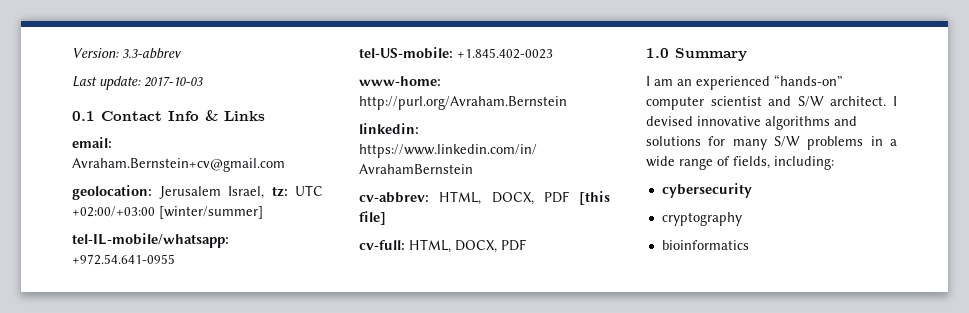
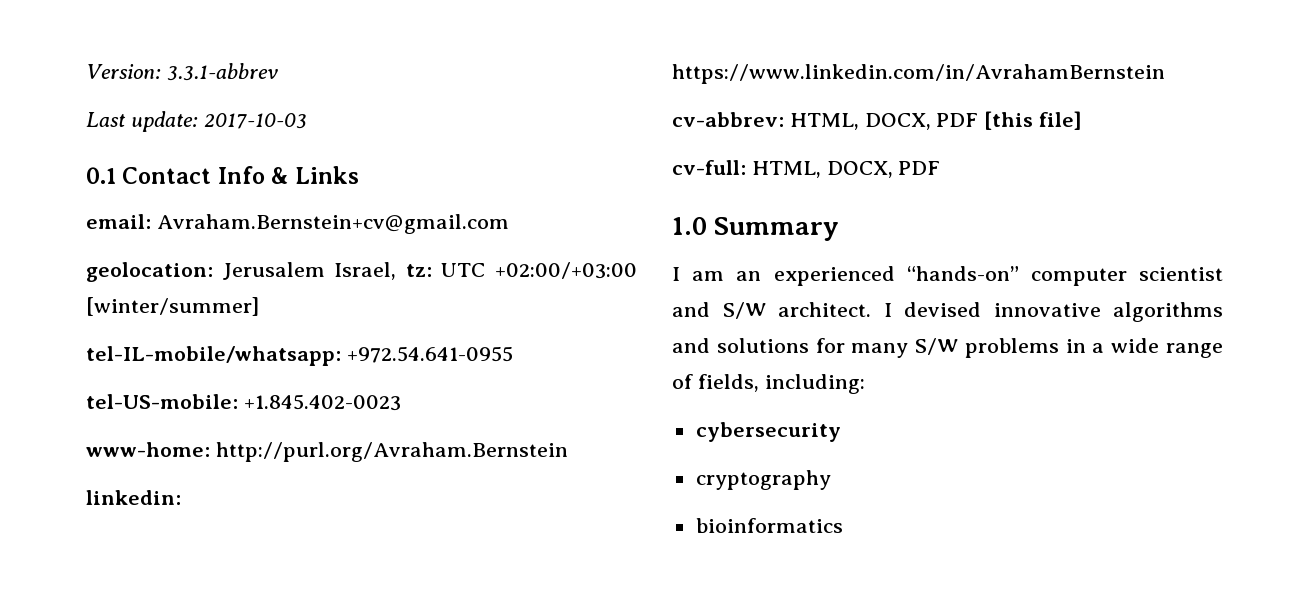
- Version: 3.3-abbrev
+ Version: 3.3.1-abbrev

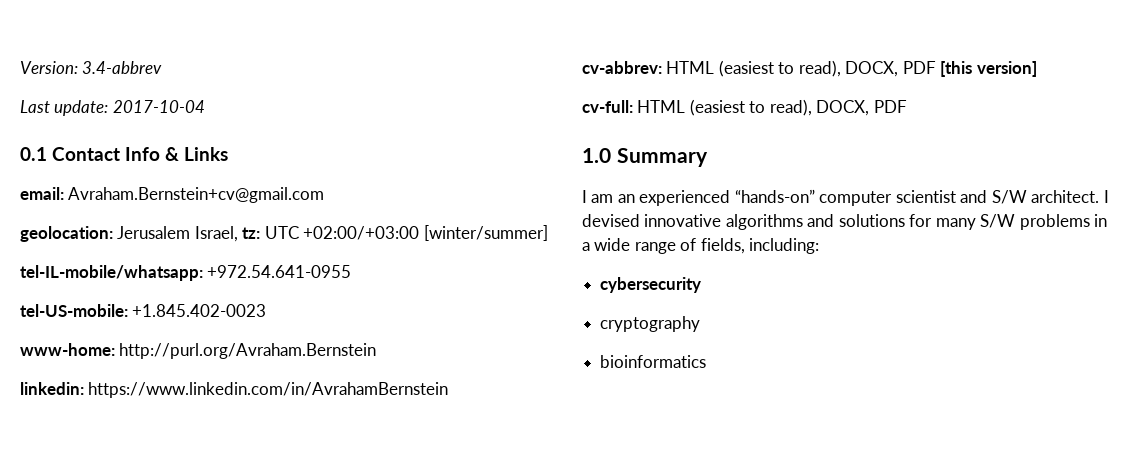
- Version: 3.3.1-abbrev
+ Version: 3.4-abbrev
- Last update: 2017-10-03
+ Last update: 2017-10-04
- cv-abbrev: HTML, DOCX, PDF [this file]
+ cv-abbrev: HTML (easiest to read), DOCX, PDF [this version]
- cv-full: HTML, DOCX, PDF
+ cv-full: HTML (easiest to read), DOCX, PDF

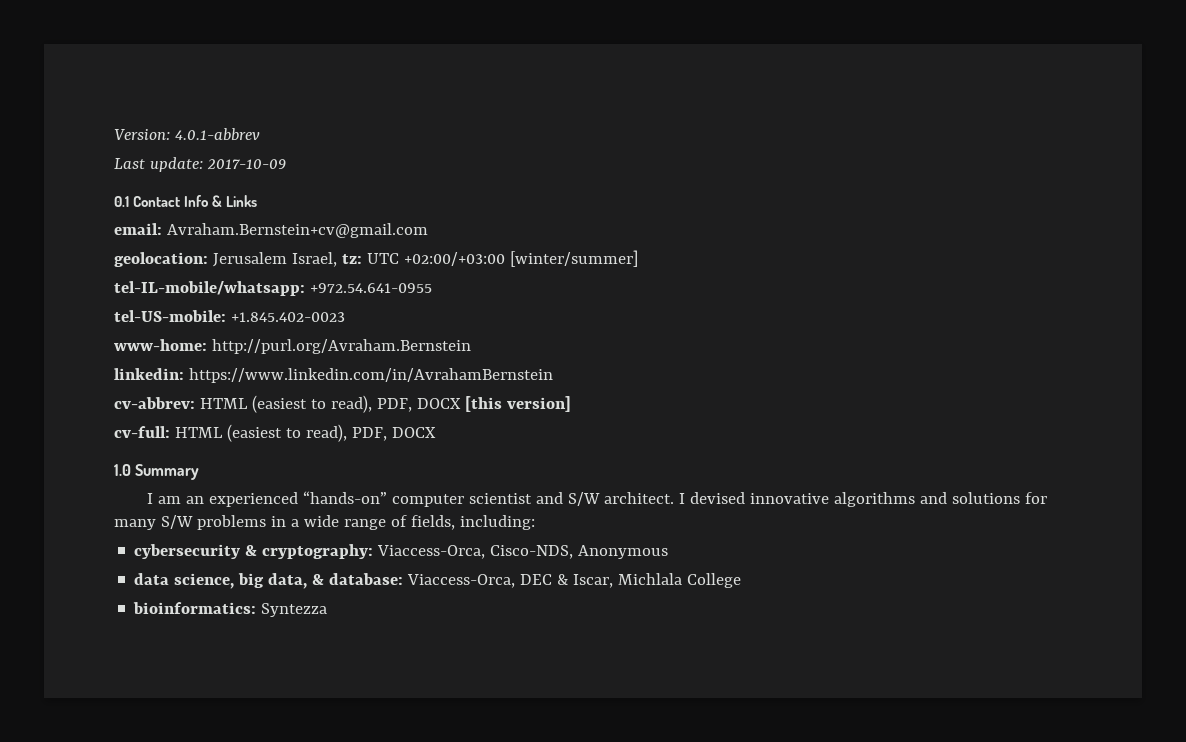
- Version: 3.4-abbrev
+ Version: 4.0.1-abbrev
- Last update: 2017-10-04
+ Last update: 2017-10-09
- cv-abbrev: HTML (easiest to read), DOCX, PDF [this version]
+ cv-abbrev: HTML (easiest to read), PDF, DOCX [this version]
- cv-full: HTML (easiest to read), DOCX, PDF
+ cv-full: HTML (easiest to read), PDF, DOCX
- cybersecurity
- cryptography
- bioinformatics
+ cybersecurity & cryptography: Viaccess-Orca, Cisco-NDS, Anonymous
+ data science, big data, & database: Viaccess-Orca, DEC & Iscar, Michlala College
+ bioinformatics: Syntezza

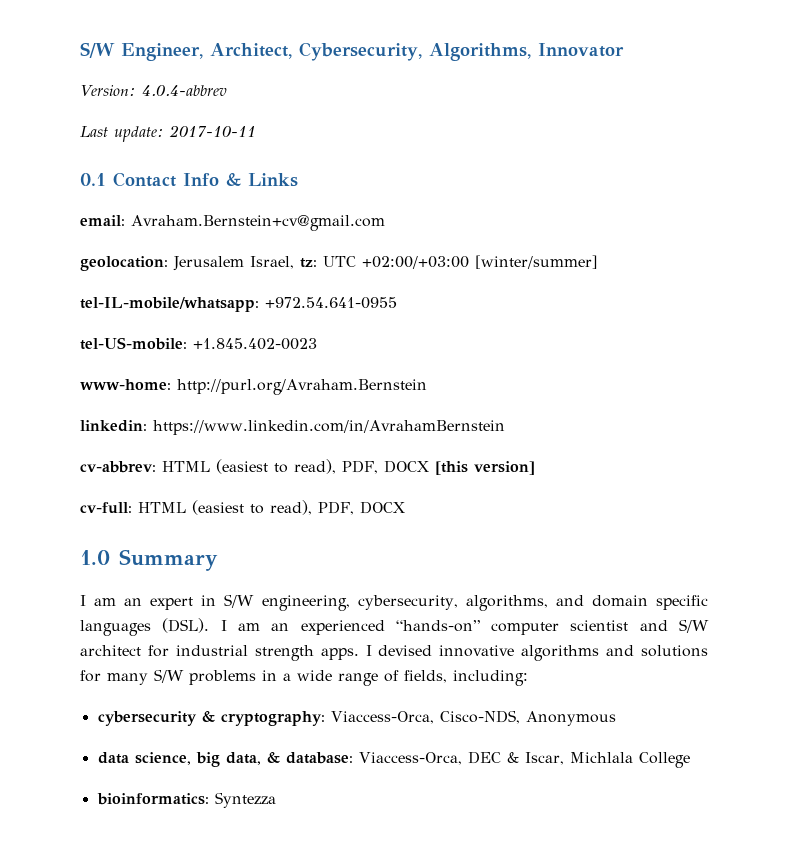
- Version: 4.0.1-abbrev
+ S/W Engineer, Architect, Cybersecurity, Algorithms, Innovator
+ Version: 4.0.4-abbrev
- Last update: 2017-10-09
+ Last update: 2017-10-11
- I am an experienced “hands-on” computer scientist and S/W architect.
+ I am an expert in S/W engineering, cybersecurity, algorithms, and domain specific languages (DSL). I am an experienced “hands-on” computer scientist and S/W architect for industrial strength apps.

